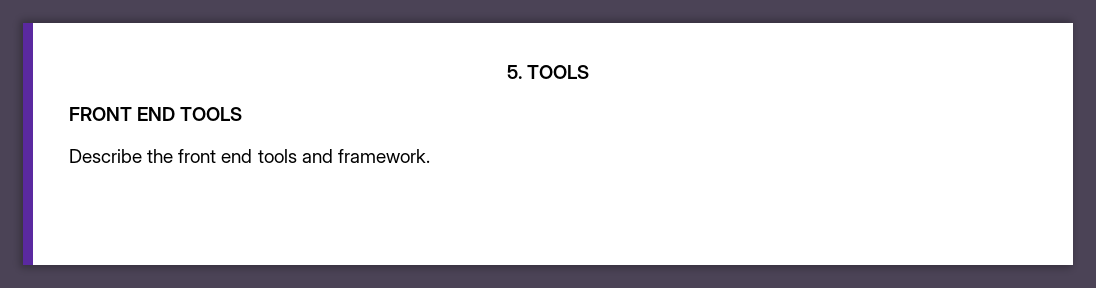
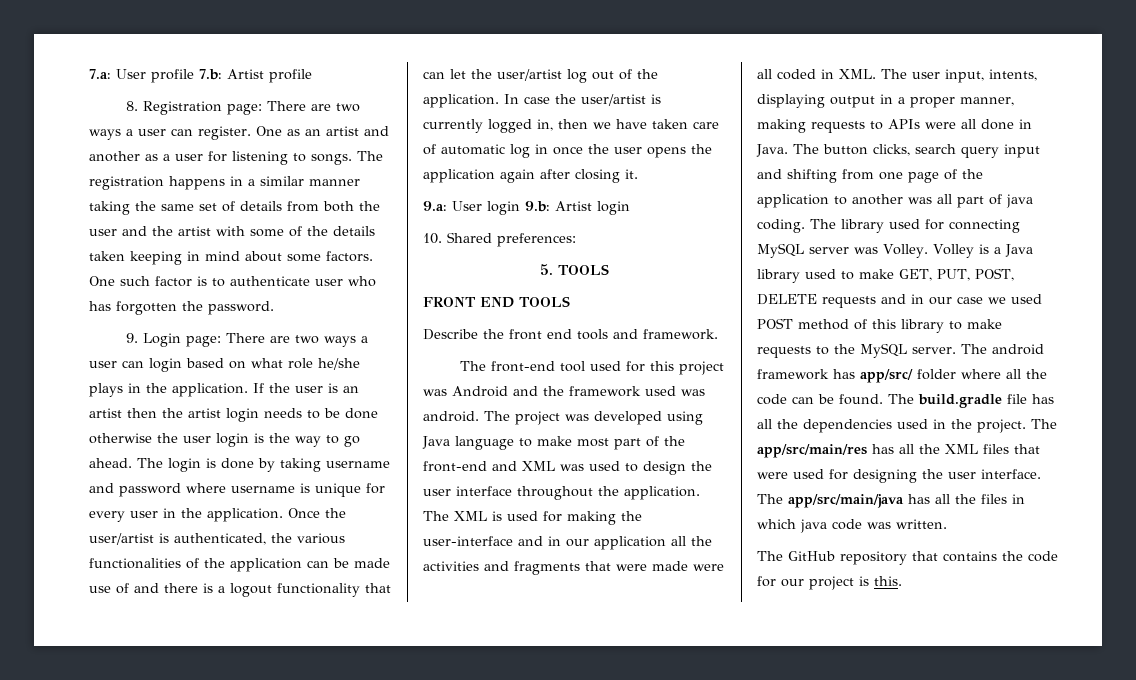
+ 7.a: User profile 7.b: Artist profile
+ 8. Registration page: There are two ways a user can register. One as an artist and another as a user for listening to songs. The registration happens in a similar manner taking the same set of details from both the user and the artist with some of the details taken keeping in mind about some factors. One such factor is to authenticate user who has forgotten the password.
+ 9. Login page: There are two ways a user can login based on what role he/she plays in the application. If the user is an artist then the artist login needs to be done otherwise the user login is the way to go ahead. The login is done by taking username and password where username is unique for every user in the application. Once the user/artist is authenticated, the various functionalities of the application can be made use of and there is a logout functionality that can let the user/artist log out of the application. In case the user/artist is currently logged in, then we have taken care of automatic log in once the user opens the application again after closing it.
+ 9.a: User login 9.b: Artist login
+ 10. Shared preferences:
+ The front-end tool used for this project was Android and the framework used was android. The project was developed using Java language to make most part of the front-end and XML was used to design the user interface throughout the application. The XML is used for making the user-interface and in our application all the activities and fragments that were made were all coded in XML. The user input, intents, displaying output in a proper manner, making requests to APIs were all done in Java. The button clicks, search query input and shifting from one page of the application to another was all part of java coding. The library used for connecting MySQL server was Volley. Volley is a Java library used to make GET, PUT, POST, DELETE requests and in our case we used POST method of this library to make requests to the MySQL server. The android framework has app/src/ folder where all the code can be found. The build.gradle file has all the dependencies used in the project. The app/src/main/res has all the XML files that were used for designing the user interface. The app/src/main/java has all the files in which java code was written.
+ The GitHub repository that contains the code for our project is this.

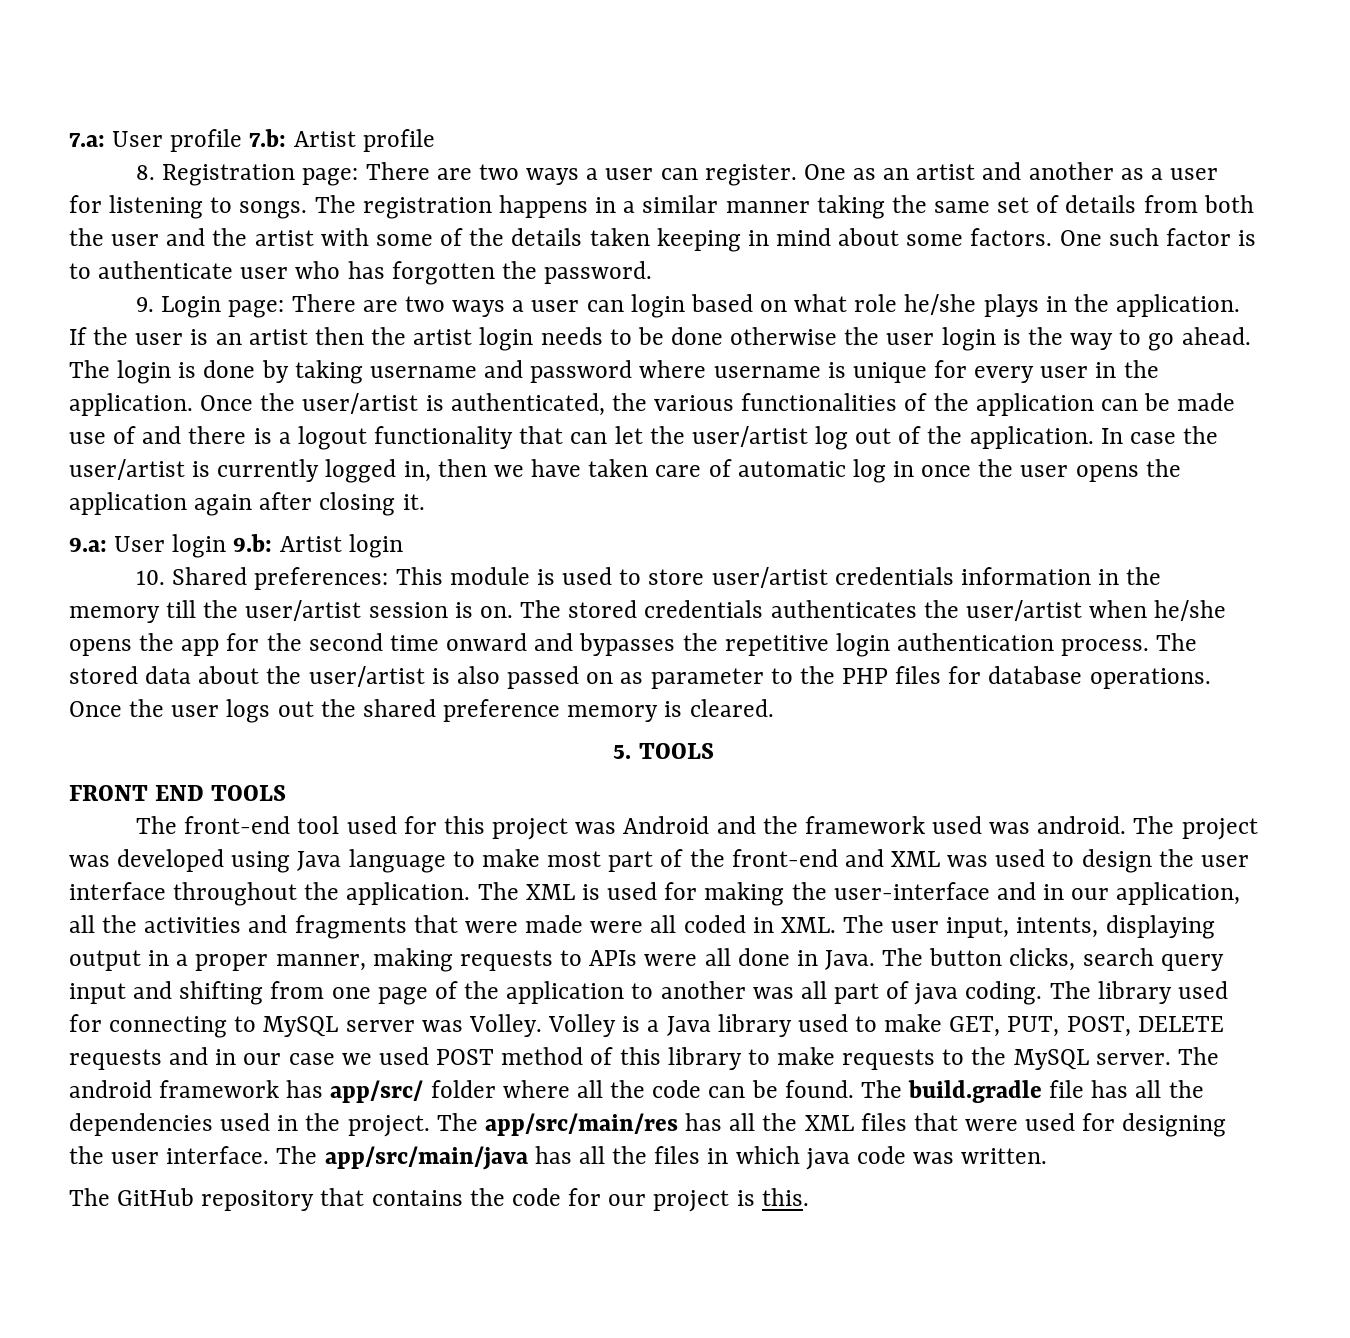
- 10. Shared preferences:
+ 10. Shared preferences: This module is used to store user/artist credentials information in the memory till the user/artist session is on. The stored credentials authenticates the user/artist when he/she opens the app for the second time onward and bypasses the repetitive login authentication process. The stored data about the user/artist is also passed on as parameter to the PHP files for database operations. Once the user logs out the shared preference memory is cleared.
- Describe the front end tools and framework.
- The XML is used for making the user-interface and in our application all the activities and fragments that were made were all coded in XML. The user input, intents, displaying output in a proper manner, making requests to APIs were all done in Java.
+ The XML is used for making the user-interface and in our application, all the activities and fragments that were made were all coded in XML. The user input, intents, displaying output in a proper manner, making requests to APIs were all done in Java.
- The library used for connecting MySQL server was Volley.
+ The library used for connecting to MySQL server was Volley.

